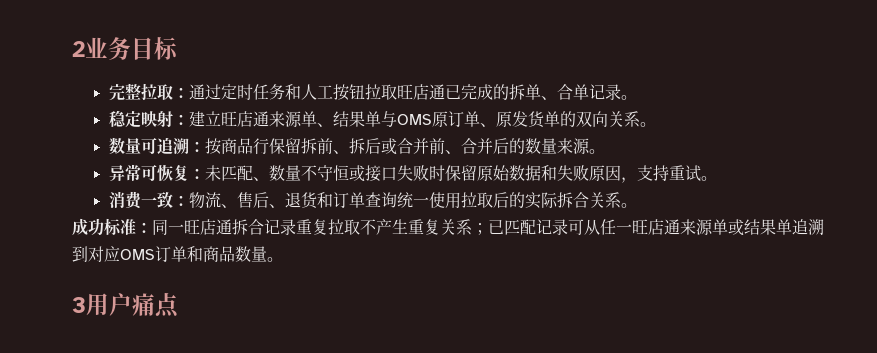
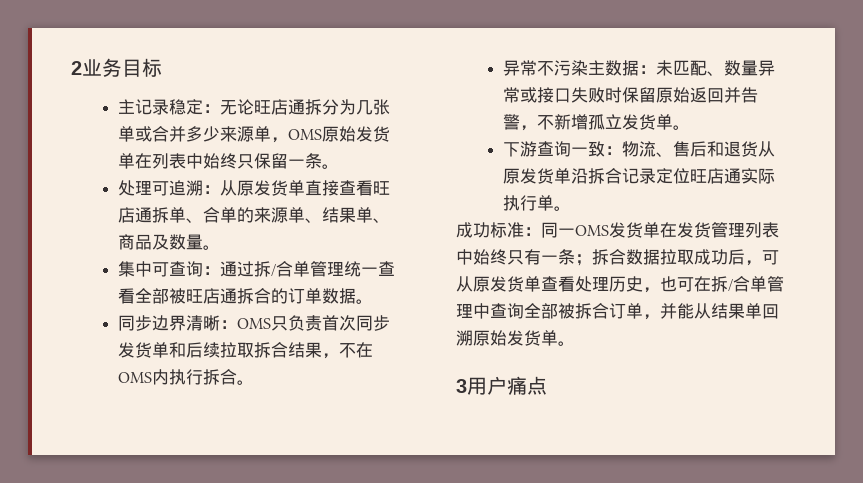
- 完整拉取：通过定时任务和人工按钮拉取旺店通已完成的拆单、合单记录。
- 稳定映射：建立旺店通来源单、结果单与OMS原订单、原发货单的双向关系。
- 数量可追溯：按商品行保留拆前、拆后或合并前、合并后的数量来源。
+ 主记录稳定：无论旺店通拆分为几张单或合并多少来源单，OMS原始发货单在列表中始终只保留一条。
+ 处理可追溯：从原发货单直接查看旺店通拆单、合单的来源单、结果单、商品及数量。
+ 集中可查询：通过拆/合单管理统一查看全部被旺店通拆合的订单数据。
+ 同步边界清晰：OMS只负责首次同步发货单和后续拉取拆合结果，不在OMS内执行拆合。
- 异常可恢复：未匹配、数量不守恒或接口失败时保留原始数据和失败原因，支持重试。
- 消费一致：物流、售后、退货和订单查询统一使用拉取后的实际拆合关系。
- 成功标准：同一旺店通拆合记录重复拉取不产生重复关系；已匹配记录可从任一旺店通来源单或结果单追溯到对应OMS订单和商品数量。
+ 异常不污染主数据：未匹配、数量异常或接口失败时保留原始返回并告警，不新增孤立发货单。
+ 下游查询一致：物流、售后和退货从原发货单沿拆合记录定位旺店通实际执行单。
+ 成功标准：同一OMS发货单在发货管理列表中始终只有一条；拆合数据拉取成功后，可从原发货单查看处理历史，也可在拆/合单管理中查询全部被拆合订单，并能从结果单回溯原始发货单。

